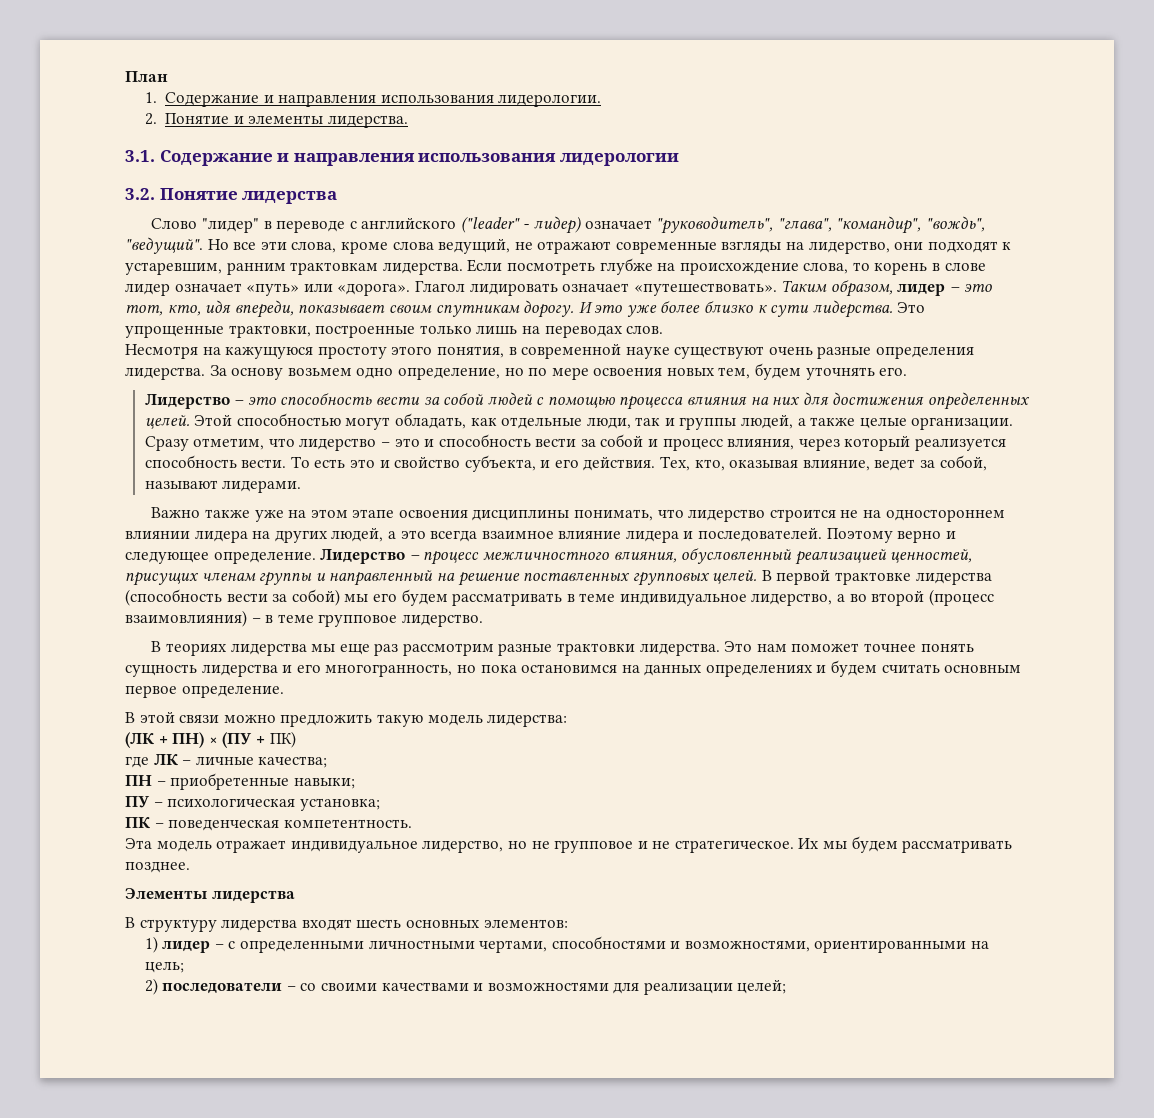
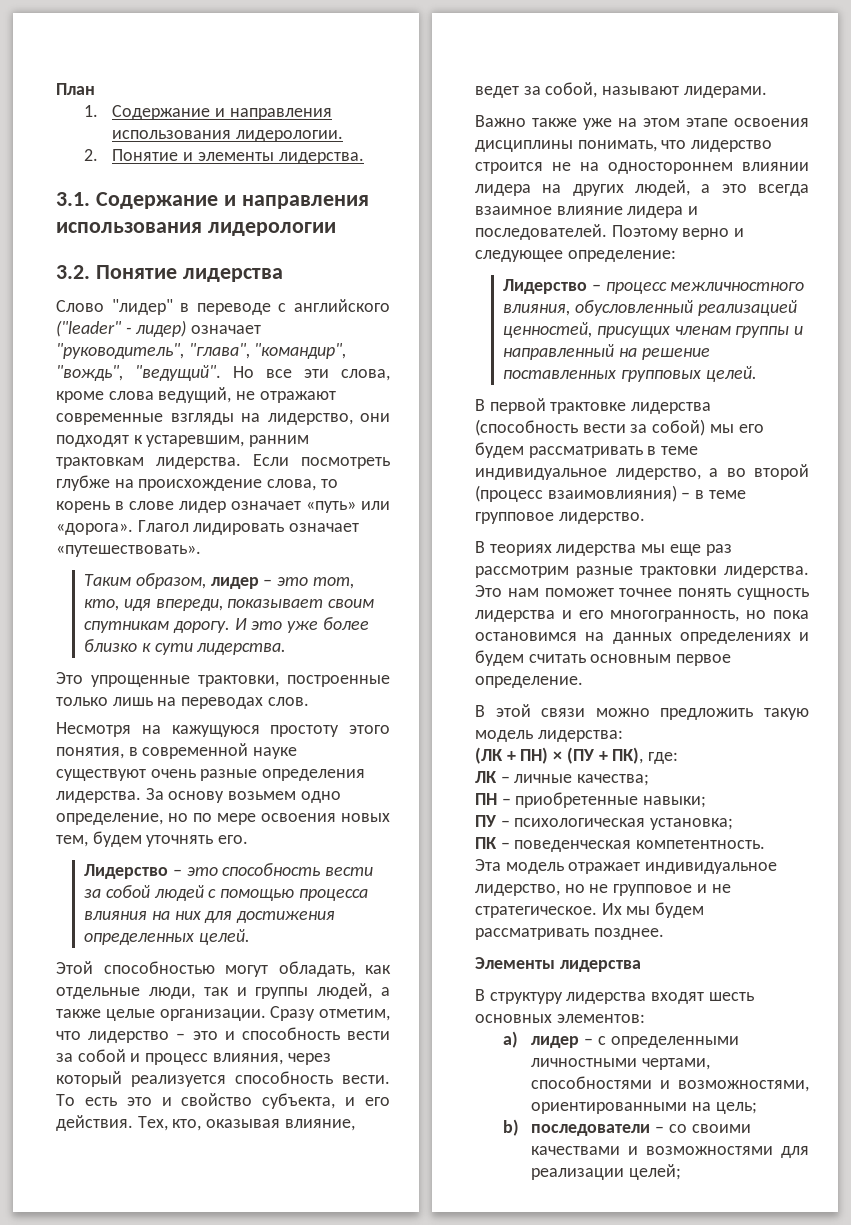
- Глагол лидировать означает «путешествовать». Таким образом, лидер – это тот, кто, идя впереди, показывает своим спутникам дорогу.
+ Глагол лидировать означает «путешествовать».
+ Таким образом, лидер – это тот, кто, идя впереди, показывает своим спутникам дорогу.
- И это уже более близко к сути лидерства. Это упрощенные трактовки, построенные только лишь на переводах слов.
+ И это уже более близко к сути лидерства.
+ Это упрощенные трактовки, построенные только лишь на переводах слов.
- Лидерство – это способность вести за собой людей с помощью процесса влияния на них для достижения определенных целей. Этой способностью могут обладать, как отдельные люди, так и группы людей, а также целые организации.
+ Лидерство – это способность вести за собой людей с помощью процесса влияния на них для достижения определенных целей.
+ Этой способностью могут обладать, как отдельные люди, так и группы людей, а также целые организации.
- Поэтому верно и следующее определение. Лидерство – процесс межличностного влияния, обусловленный реализацией ценностей, присущих членам группы и направленный на решение поставленных групповых целей. В первой трактовке лидерства (способность вести за собой) мы его будем рассматривать в теме индивидуальное лидерство, а во второй (процесс взаимовлияния) – в теме групповое лидерство.
+ Поэтому верно и следующее определение:
+ Лидерство – процесс межличностного влияния, обусловленный реализацией ценностей, присущих членам группы и направленный на решение поставленных групповых целей.
+ В первой трактовке лидерства (способность вести за собой) мы его будем рассматривать в теме индивидуальное лидерство, а во второй (процесс взаимовлияния) – в теме групповое лидерство.
- (ЛК + ПН) × (ПУ + ПК)
- где ЛК – личные качества;
+ (ЛК + ПН) × (ПУ + ПК), где:
+ ЛК – личные качества;
- 1) лидер – с определенными личностными чертами, способностями и возможностями, ориентированными на цель;
+ a) лидер – с определенными личностными чертами, способностями и возможностями, ориентированными на цель;
- 2) последователи – со своими качествами и возможностями для реализации целей;
+ b) последователи – со своими качествами и возможностями для реализации целей;

